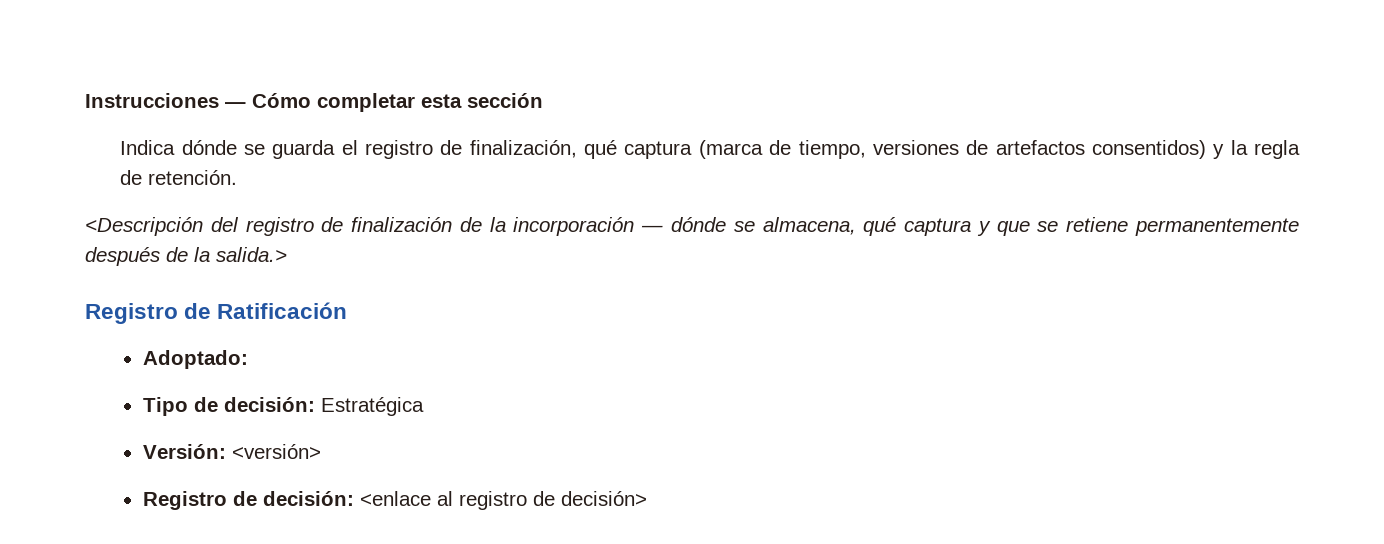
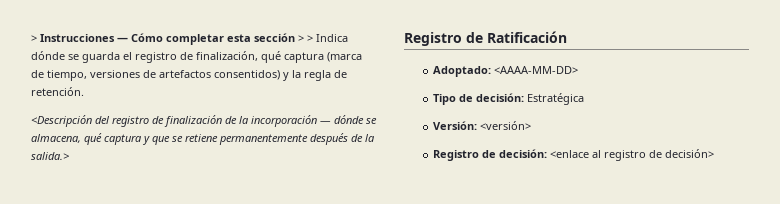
- Instrucciones — Cómo completar esta sección
- Indica dónde se guarda el registro de finalización, qué captura (marca de tiempo, versiones de artefactos consentidos) y la regla de retención.
+ > Instrucciones — Cómo completar esta sección > > Indica dónde se guarda el registro de finalización, qué captura (marca de tiempo, versiones de artefactos consentidos) y la regla de retención.
- Adoptado:
+ Adoptado: <AAAA-MM-DD>

